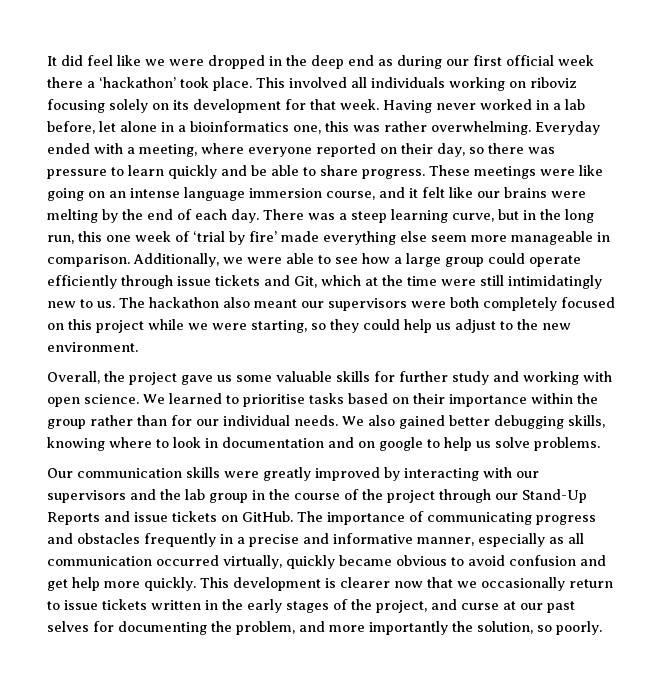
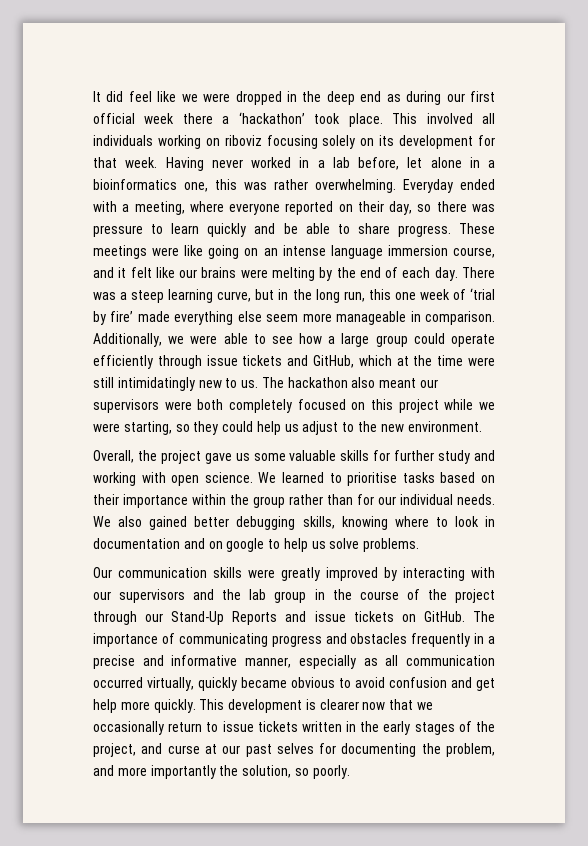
- Additionally, we were able to see how a large group could operate efficiently through issue tickets and Git, which at the time were still intimidatingly new to us.
+ Additionally, we were able to see how a large group could operate efficiently through issue tickets and GitHub, which at the time were still intimidatingly new to us.

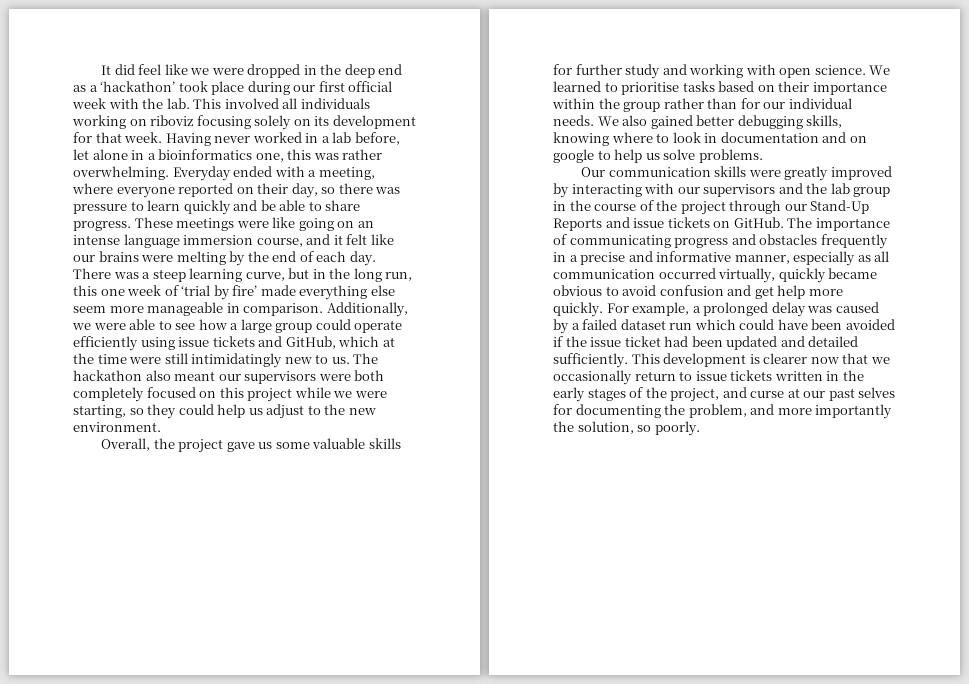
- It did feel like we were dropped in the deep end as during our first official week there a ‘hackathon’ took place.
+ It did feel like we were dropped in the deep end as a ‘hackathon’ took place during our first official week with the lab.
- Additionally, we were able to see how a large group could operate efficiently through issue tickets and GitHub, which at the time were still intimidatingly new to us.
+ Additionally, we were able to see how a large group could operate efficiently using issue tickets and GitHub, which at the time were still intimidatingly new to us.
+ For example, a prolonged delay was caused by a failed dataset run which could have been avoided if the issue ticket had been updated and detailed sufficiently.

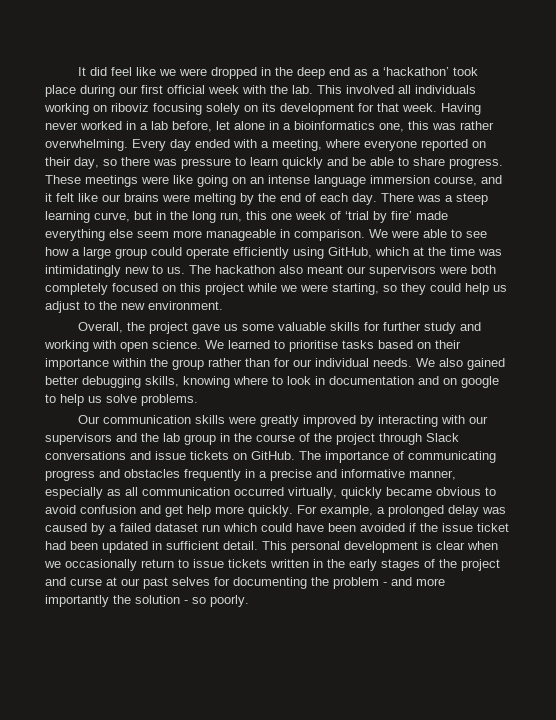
- Everyday ended with a meeting, where everyone reported on their day, so there was pressure to learn quickly and be able to share progress.
+ Every day ended with a meeting, where everyone reported on their day, so there was pressure to learn quickly and be able to share progress.
- Additionally, we were able to see how a large group could operate efficiently using issue tickets and GitHub, which at the time were still intimidatingly new to us.
+ We were able to see how a large group could operate efficiently using GitHub, which at the time was intimidatingly new to us.
- Our communication skills were greatly improved by interacting with our supervisors and the lab group in the course of the project through our Stand-Up Reports and issue tickets on GitHub.
+ Our communication skills were greatly improved by interacting with our supervisors and the lab group in the course of the project through Slack conversations and issue tickets on GitHub.
- For example, a prolonged delay was caused by a failed dataset run which could have been avoided if the issue ticket had been updated and detailed sufficiently. This development is clearer now that we occasionally return to issue tickets written in the early stages of the project, and curse at our past selves for documenting the problem, and more importantly the solution, so poorly.
+ For example, a prolonged delay was caused by a failed dataset run which could have been avoided if the issue ticket had been updated in sufficient detail. This personal development is clear when we occasionally return to issue tickets written in the early stages of the project and curse at our past selves for documenting the problem - and more importantly the solution - so poorly.

